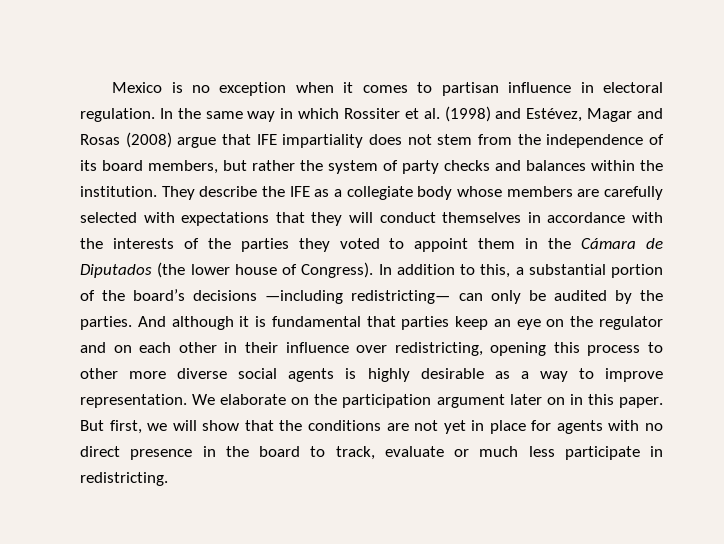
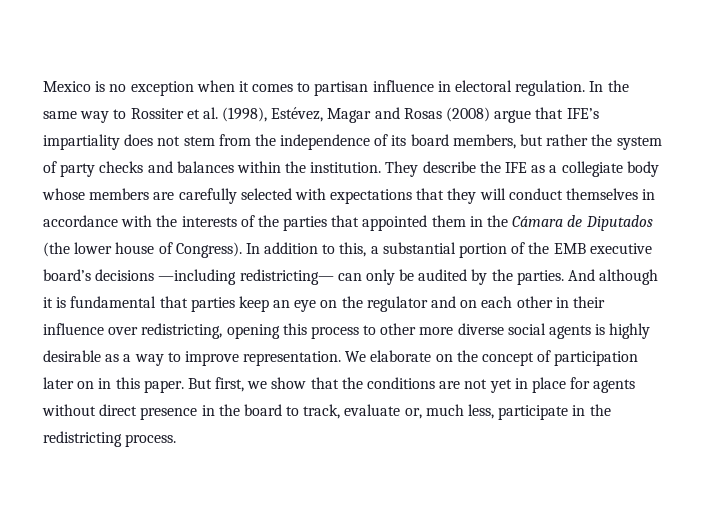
- In the same way in which Rossiter et al. (1998) and Estévez, Magar and Rosas (2008) argue that IFE impartiality does not stem from the independence of its board members, but rather the system of party checks and balances within the institution.
+ In the same way to Rossiter et al. (1998), Estévez, Magar and Rosas (2008) argue that IFE’s impartiality does not stem from the independence of its board members, but rather the system of party checks and balances within the institution.
- They describe the IFE as a collegiate body whose members are carefully selected with expectations that they will conduct themselves in accordance with the interests of the parties they voted to appoint them in the Cámara de Diputados (the lower house of Congress).
+ They describe the IFE as a collegiate body whose members are carefully selected with expectations that they will conduct themselves in accordance with the interests of the parties that appointed them in the Cámara de Diputados (the lower house of Congress).
- In addition to this, a substantial portion of the board’s decisions —including redistricting— can only be audited by the parties.
+ In addition to this, a substantial portion of the EMB executive board’s decisions —including redistricting— can only be audited by the parties.
- We elaborate on the participation argument later on in this paper.
+ We elaborate on the concept of participation later on in this paper.
- But first, we will show that the conditions are not yet in place for agents with no direct presence in the board to track, evaluate or much less participate in redistricting.
+ But first, we show that the conditions are not yet in place for agents without direct presence in the board to track, evaluate or, much less, participate in the redistricting process.

